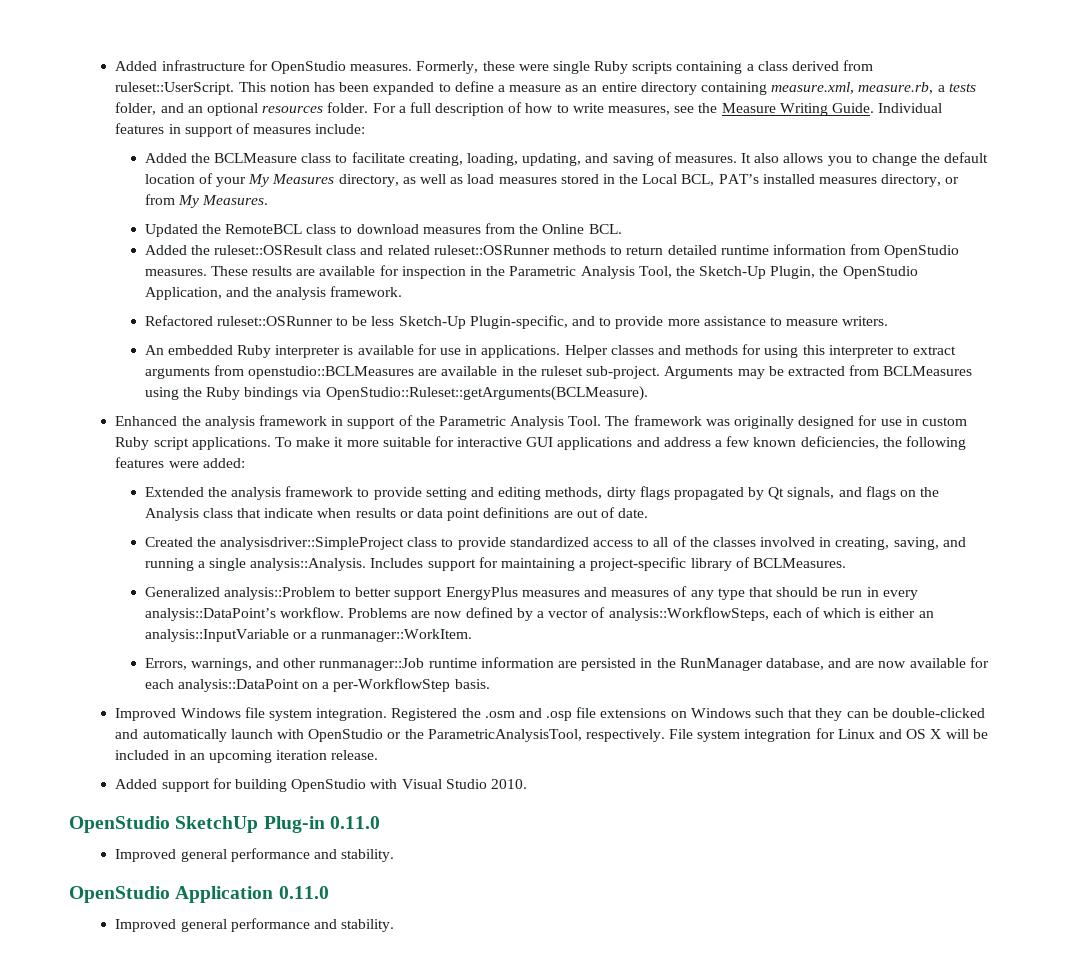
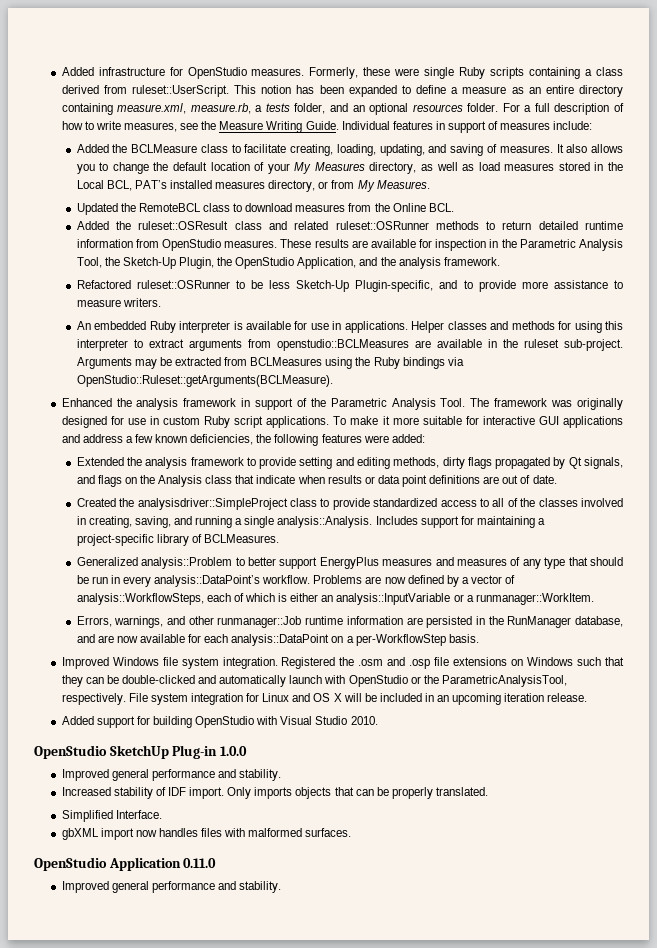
- OpenStudio SketchUp Plug-in 0.11.0
+ OpenStudio SketchUp Plug-in 1.0.0
  Improved general performance and stability.
+ Increased stability of IDF import. Only imports objects that can be properly translated.
+ Simplified Interface.
+ gbXML import now handles files with malformed surfaces.

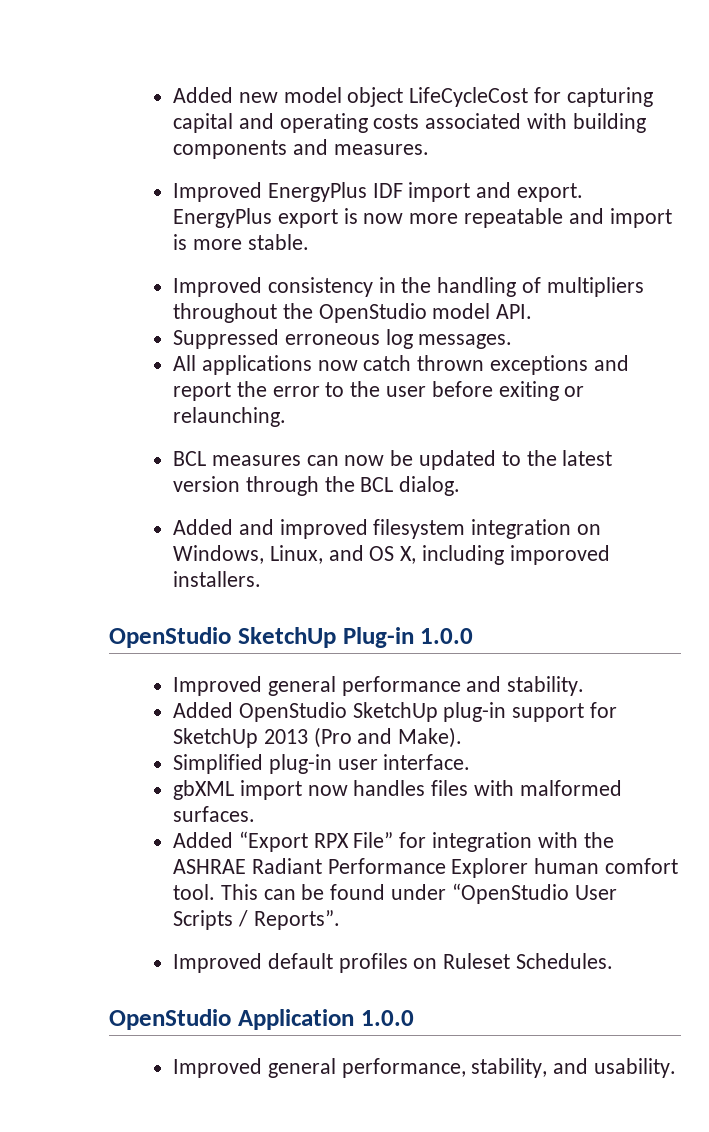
- Added infrastructure for OpenStudio measures. Formerly, these were single Ruby scripts containing a class derived from ruleset::UserScript. This notion has been expanded to define a measure as an entire directory containing measure.xml, measure.rb, a tests folder, and an optional resources folder. For a full description of how to write measures, see the Measure Writing Guide. Individual features in support of measures include:
- Added the BCLMeasure class to facilitate creating, loading, updating, and saving of measures. It also allows you to change the default location of your My Measures directory, as well as load measures stored in the Local BCL, PAT’s installed measures directory, or from My Measures.
- Updated the RemoteBCL class to download measures from the Online BCL.
- Added the ruleset::OSResult class and related ruleset::OSRunner methods to return detailed runtime information from OpenStudio measures. These results are available for inspection in the Parametric Analysis Tool, the Sketch-Up Plugin, the OpenStudio Application, and the analysis framework.
- Refactored ruleset::OSRunner to be less Sketch-Up Plugin-specific, and to provide more assistance to measure writers.
- An embedded Ruby interpreter is available for use in applications. Helper classes and methods for using this interpreter to extract arguments from openstudio::BCLMeasures are available in the ruleset sub-project. Arguments may be extracted from BCLMeasures using the Ruby bindings via OpenStudio::Ruleset::getArguments(BCLMeasure).
- Enhanced the analysis framework in support of the Parametric Analysis Tool. The framework was originally designed for use in custom Ruby script applications. To make it more suitable for interactive GUI applications and address a few known deficiencies, the following features were added:
- Extended the analysis framework to provide setting and editing methods, dirty flags propagated by Qt signals, and flags on the Analysis class that indicate when results or data point definitions are out of date.
- Created the analysisdriver::SimpleProject class to provide standardized access to all of the classes involved in creating, saving, and running a single analysis::Analysis. Includes support for maintaining a project-specific library of BCLMeasures.
- Generalized analysis::Problem to better support EnergyPlus measures and measures of any type that should be run in every analysis::DataPoint’s workflow. Problems are now defined by a vector of analysis::WorkflowSteps, each of which is either an analysis::InputVariable or a runmanager::WorkItem.
- Errors, warnings, and other runmanager::Job runtime information are persisted in the RunManager database, and are now available for each analysis::DataPoint on a per-WorkflowStep basis.
- Improved Windows file system integration. Registered the .osm and .osp file extensions on Windows such that they can be double-clicked and automatically launch with OpenStudio or the ParametricAnalysisTool, respectively. File system integration for Linux and OS X will be included in an upcoming iteration release.
- Added support for building OpenStudio with Visual Studio 2010.
+ Added new model object LifeCycleCost for capturing capital and operating costs associated with building components and measures.
+ Improved EnergyPlus IDF import and export. EnergyPlus export is now more repeatable and import is more stable.
+ Improved consistency in the handling of multipliers throughout the OpenStudio model API.
+ Suppressed erroneous log messages.
+ All applications now catch thrown exceptions and report the error to the user before exiting or relaunching.
+ BCL measures can now be updated to the latest version through the BCL dialog.
+ Added and improved filesystem integration on Windows, Linux, and OS X, including imporoved installers.
- Increased stability of IDF import. Only imports objects that can be properly translated.
- Simplified Interface.
+ Added OpenStudio SketchUp plug-in support for SketchUp 2013 (Pro and Make).
+ Simplified plug-in user interface.
+ Added “Export RPX File” for integration with the ASHRAE Radiant Performance Explorer human comfort tool. This can be found under “OpenStudio User Scripts / Reports”.
+ Improved default profiles on Ruleset Schedules.
- OpenStudio Application 0.11.0
- Improved general performance and stability.
+ OpenStudio Application 1.0.0
+ Improved general performance, stability, and usability.

